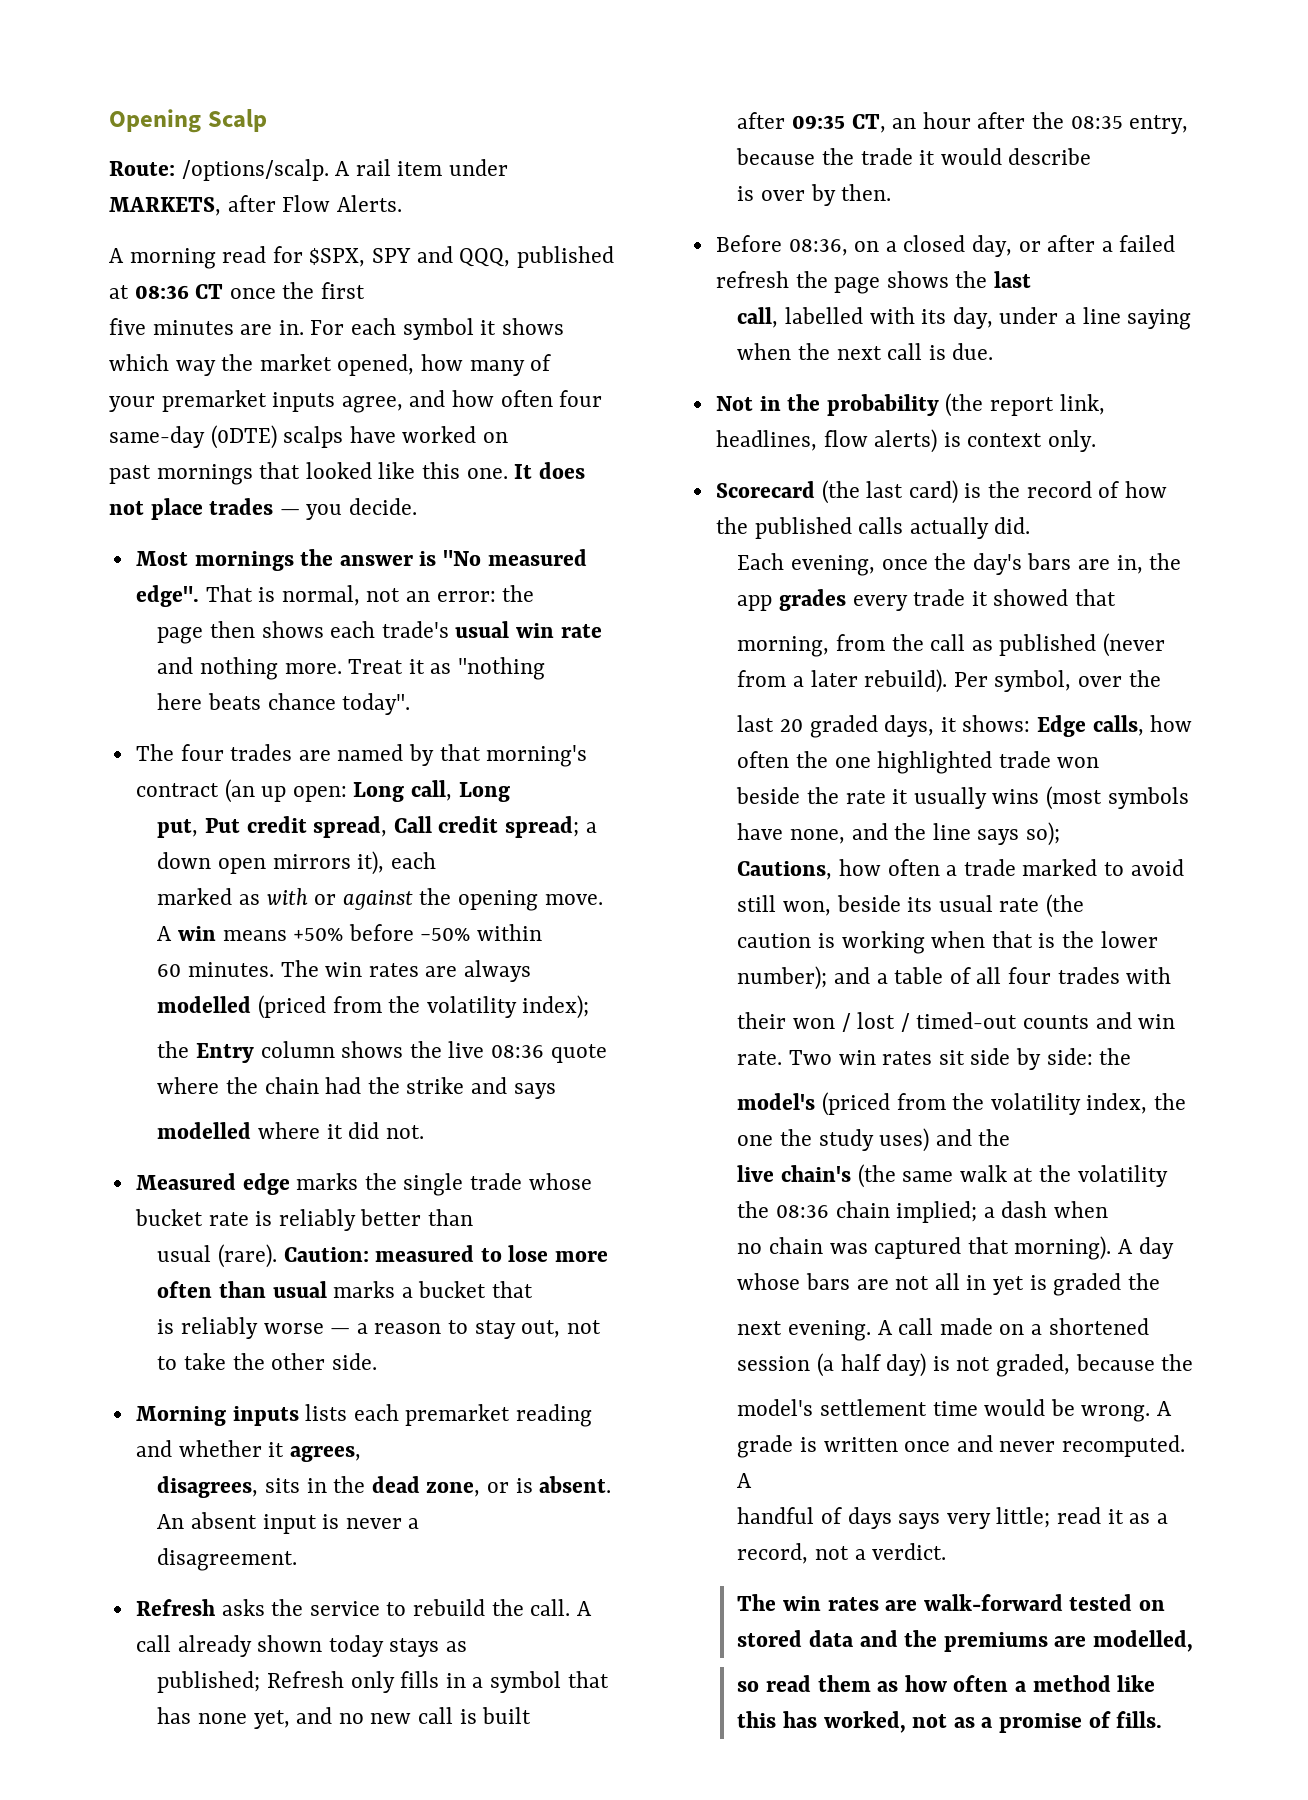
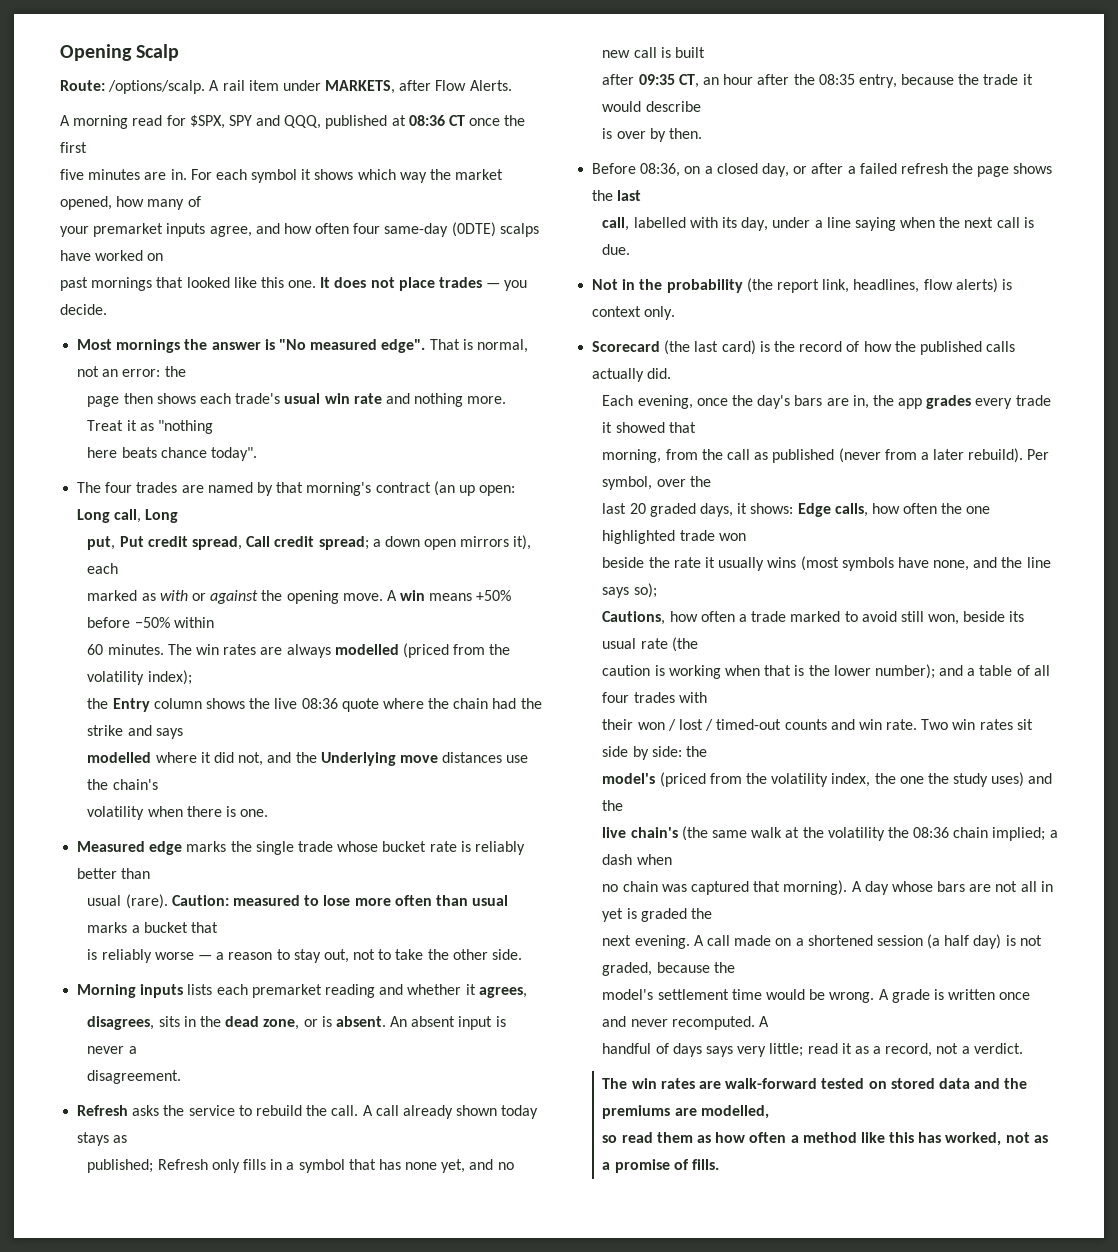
- modelled where it did not.
+ modelled where it did not, and the Underlying move distances use the chain's
+ volatility when there is one.

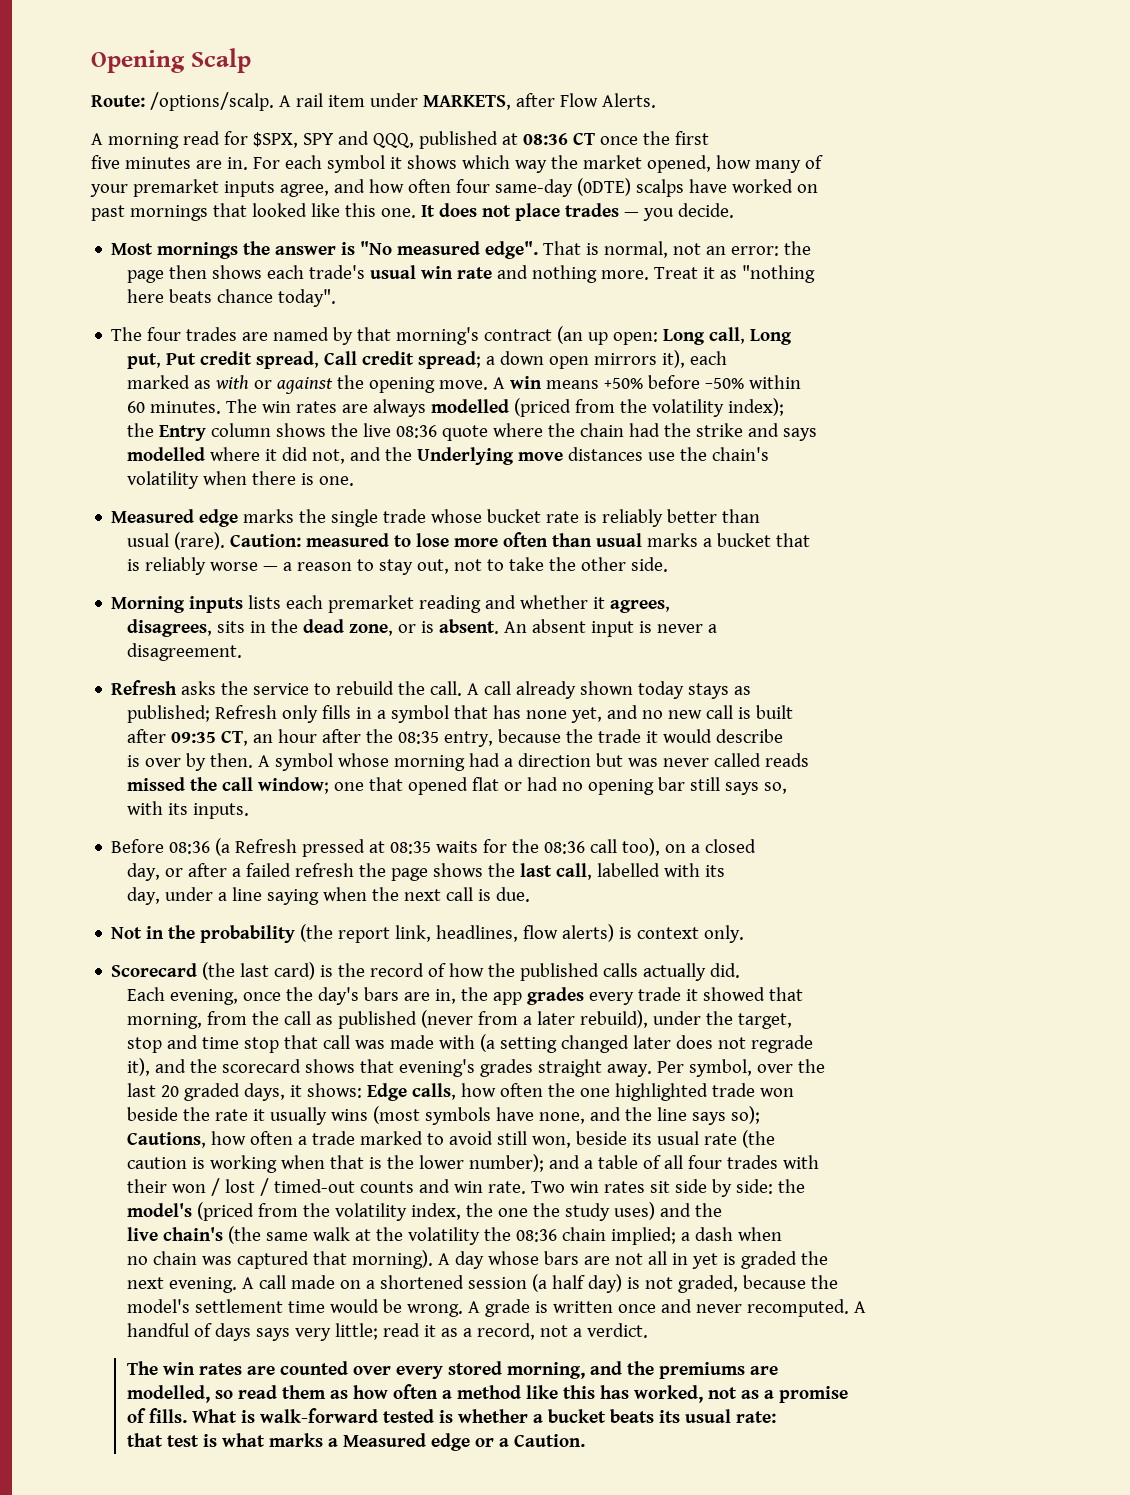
- is over by then.
- Before 08:36, on a closed day, or after a failed refresh the page shows the last
- call, labelled with its day, under a line saying when the next call is due.
+ is over by then. A symbol whose morning had a direction but was never called reads
+ missed the call window; one that opened flat or had no opening bar still says so,
+ with its inputs.
+ Before 08:36 (a Refresh pressed at 08:35 waits for the 08:36 call too), on a closed
+ day, or after a failed refresh the page shows the last call, labelled with its
+ day, under a line saying when the next call is due.
- morning, from the call as published (never from a later rebuild).
+ morning, from the call as published (never from a later rebuild), under the target,
+ stop and time stop that call was made with (a setting changed later does not regrade
+ it), and the scorecard shows that evening's grades straight away.
- The win rates are walk-forward tested on stored data and the premiums are modelled,
- so read them as how often a method like this has worked, not as a promise of fills.
+ The win rates are counted over every stored morning, and the premiums are
+ modelled, so read them as how often a method like this has worked, not as a promise
+ of fills.
+ What is walk-forward tested is whether a bucket beats its usual rate:
+ that test is what marks a Measured edge or a Caution.

